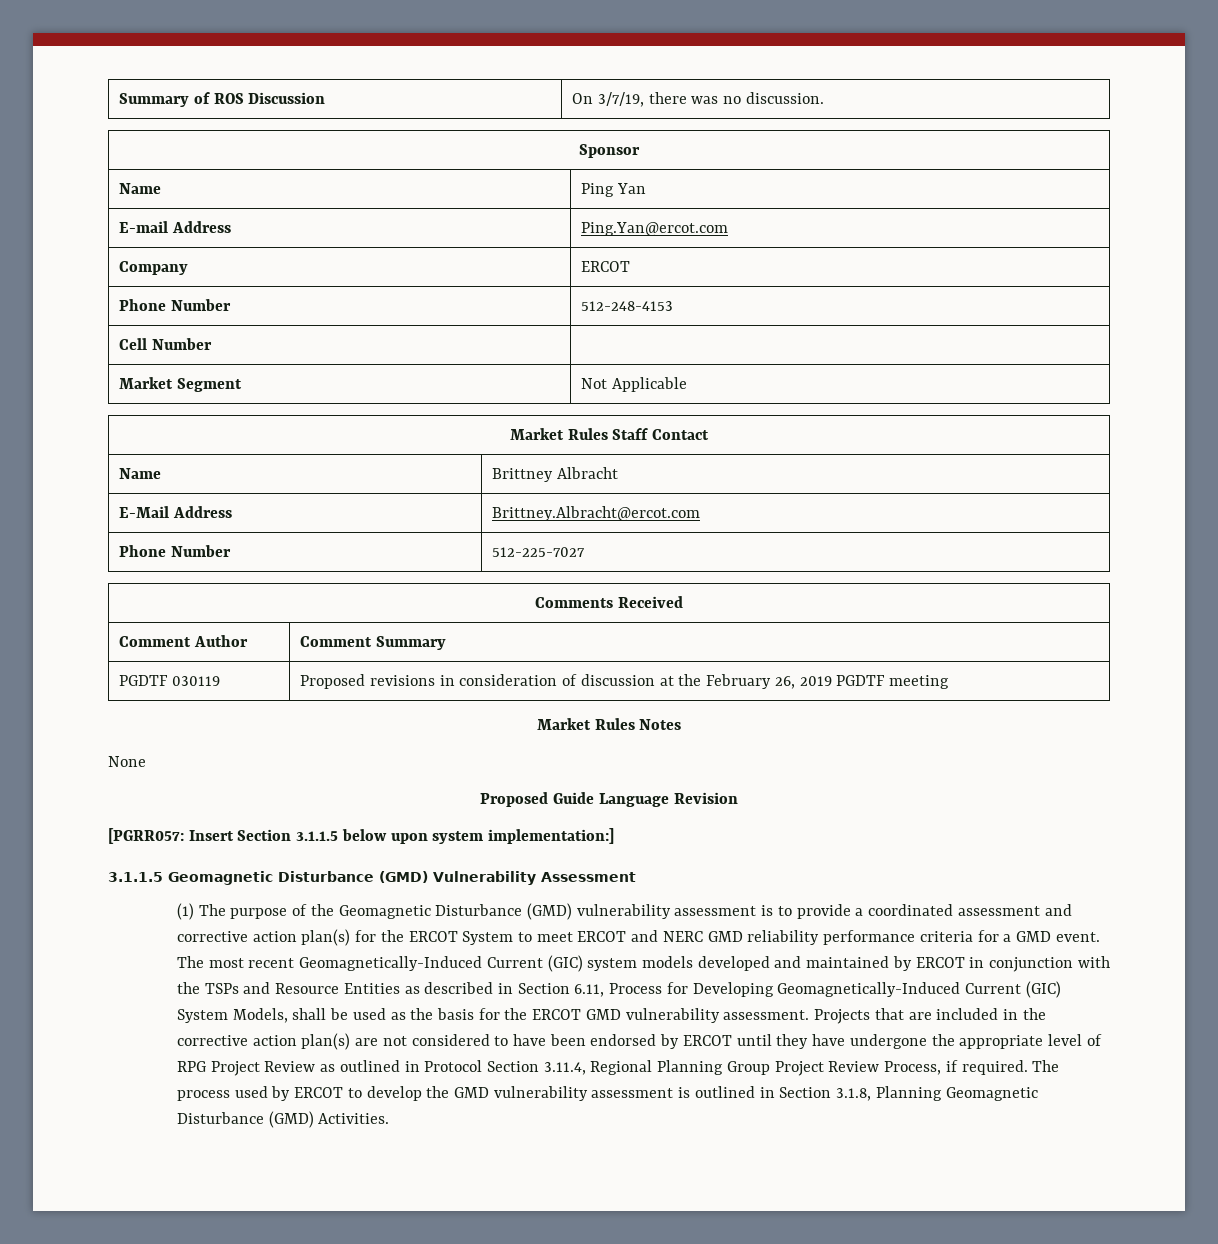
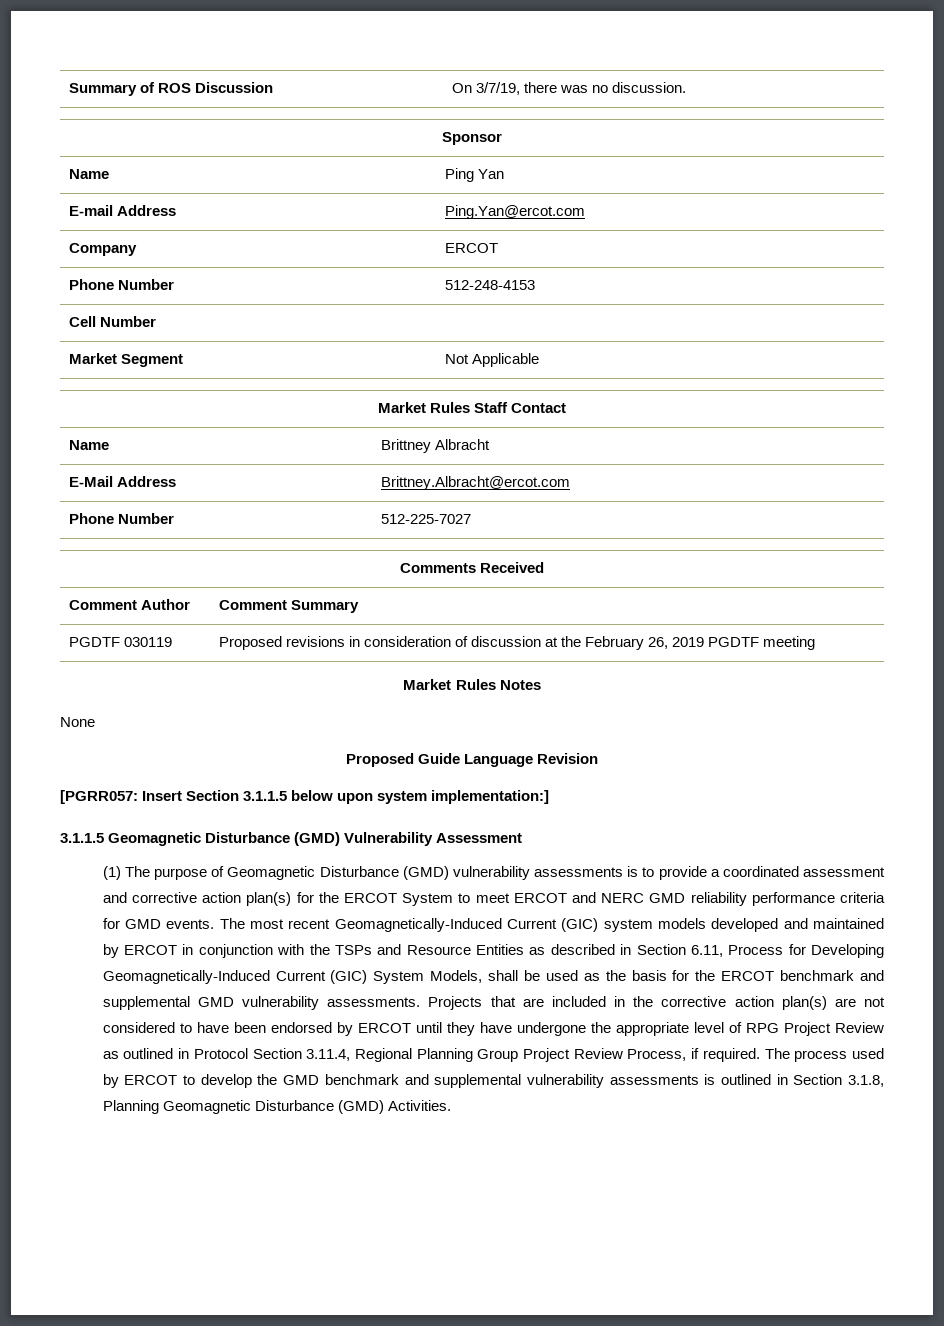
- (1) The purpose of the Geomagnetic Disturbance (GMD) vulnerability assessment is to provide a coordinated assessment and corrective action plan(s) for the ERCOT System to meet ERCOT and NERC GMD reliability performance criteria for a GMD event.
+ (1) The purpose of Geomagnetic Disturbance (GMD) vulnerability assessments is to provide a coordinated assessment and corrective action plan(s) for the ERCOT System to meet ERCOT and NERC GMD reliability performance criteria for GMD events.
- The most recent Geomagnetically-Induced Current (GIC) system models developed and maintained by ERCOT in conjunction with the TSPs and Resource Entities as described in Section 6.11, Process for Developing Geomagnetically-Induced Current (GIC) System Models, shall be used as the basis for the ERCOT GMD vulnerability assessment.
+ The most recent Geomagnetically-Induced Current (GIC) system models developed and maintained by ERCOT in conjunction with the TSPs and Resource Entities as described in Section 6.11, Process for Developing Geomagnetically-Induced Current (GIC) System Models, shall be used as the basis for the ERCOT benchmark and supplemental GMD vulnerability assessments.
- The process used by ERCOT to develop the GMD vulnerability assessment is outlined in Section 3.1.8, Planning Geomagnetic Disturbance (GMD) Activities.
+ The process used by ERCOT to develop the GMD benchmark and supplemental vulnerability assessments is outlined in Section 3.1.8, Planning Geomagnetic Disturbance (GMD) Activities.

